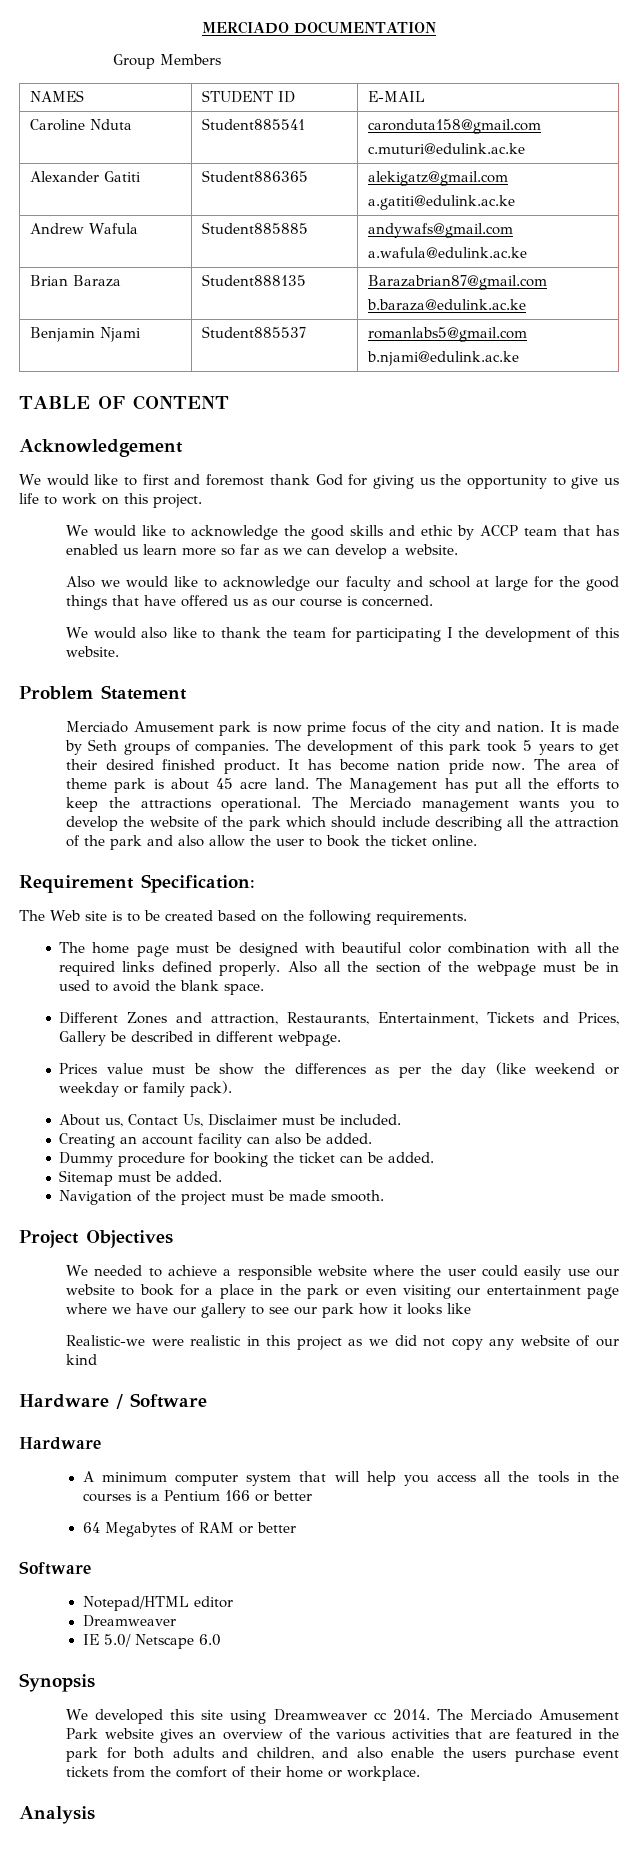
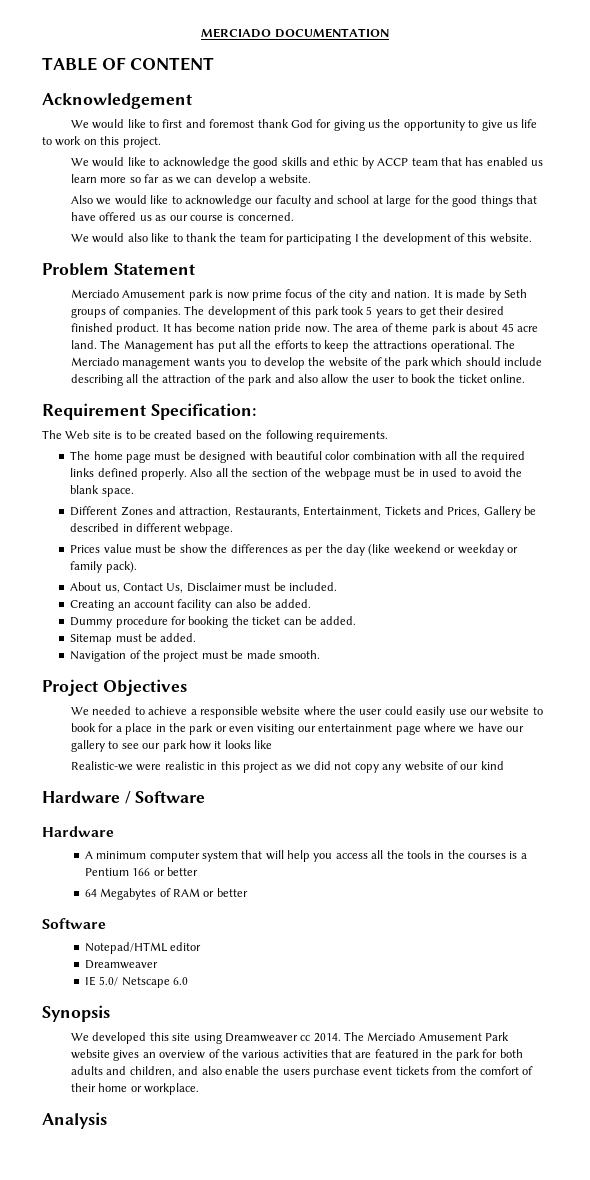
- Group Members
- NAMES | STUDENT ID | E-MAIL
- Caroline Nduta | Student885541 | caronduta158@gmail.com
- c.muturi@edulink.ac.ke
- Alexander Gatiti | Student886365 | alekigatz@gmail.com
- a.gatiti@edulink.ac.ke
- Andrew Wafula | Student885885 | andywafs@gmail.com
- a.wafula@edulink.ac.ke
- Brian Baraza | Student888135 | Barazabrian87@gmail.com
- b.baraza@edulink.ac.ke
- Benjamin Njami | Student885537 | romanlabs5@gmail.com
- b.njami@edulink.ac.ke

